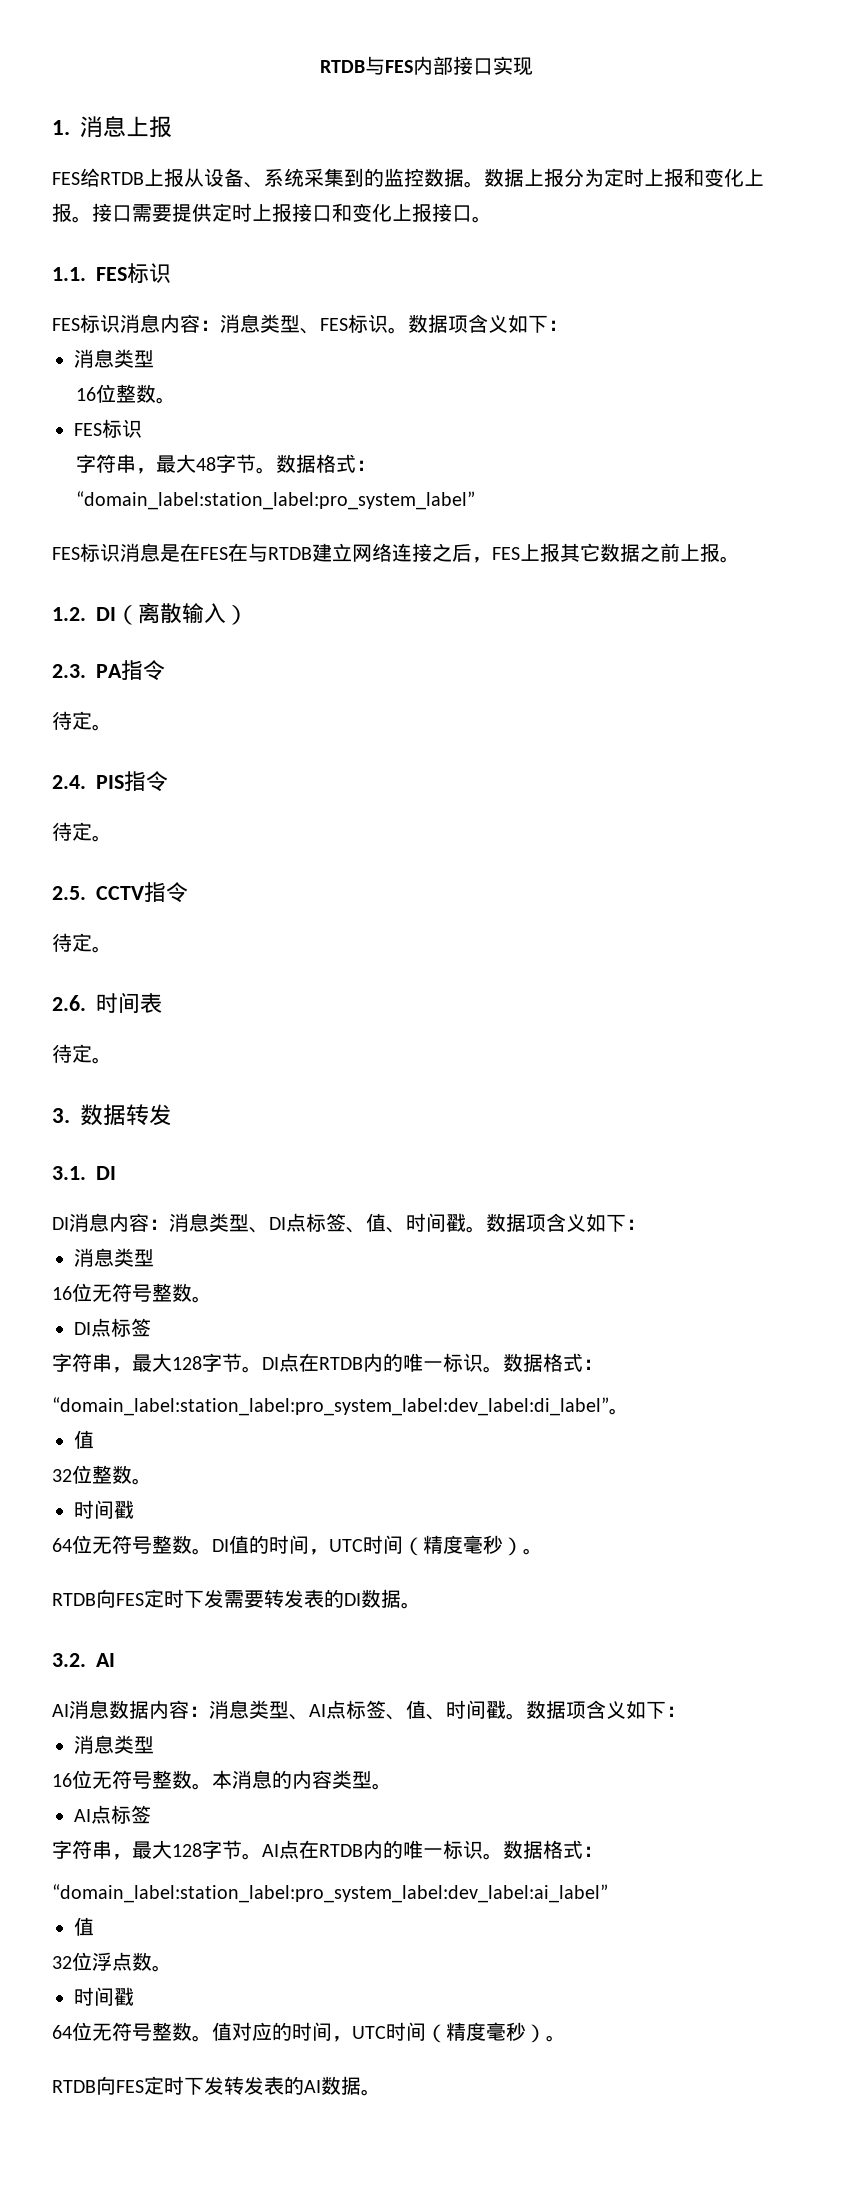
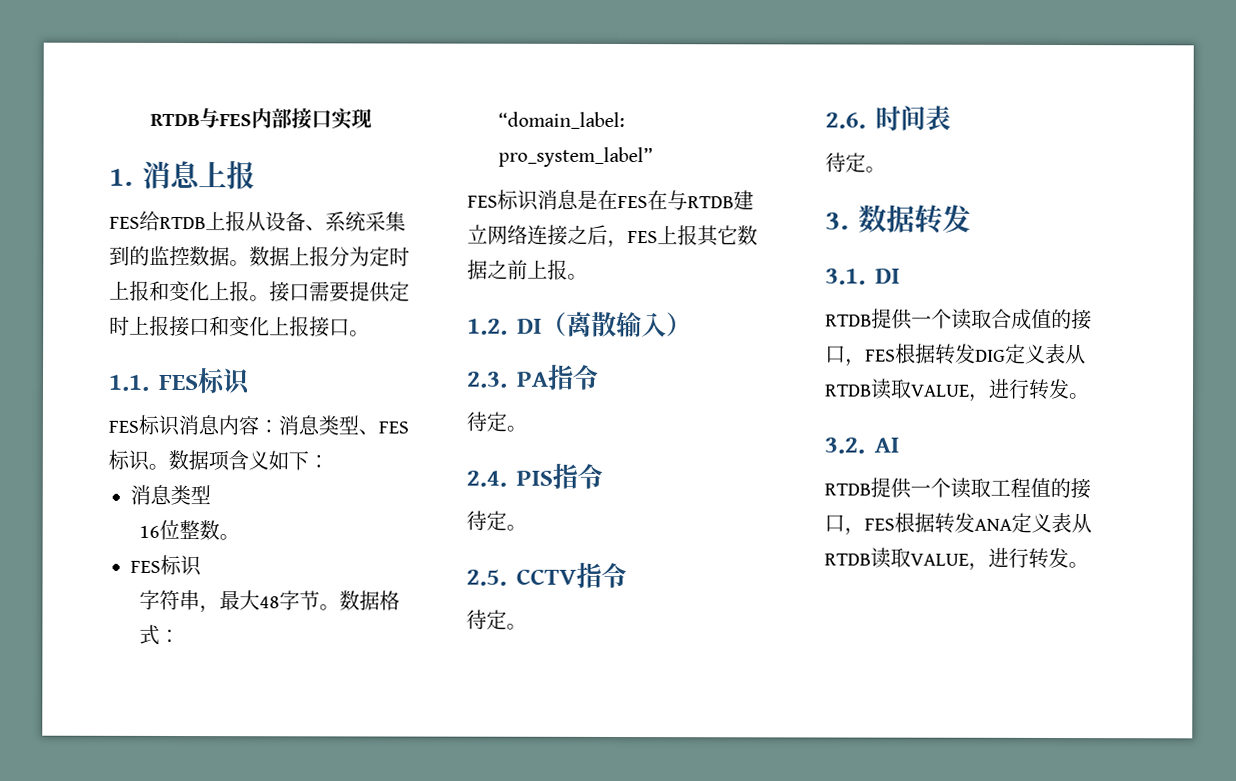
- “domain_label:station_label:pro_system_label”
+ “domain_label: pro_system_label”
- DI消息内容：消息类型、DI点标签、值、时间戳。数据项含义如下：
- 消息类型
- 16位无符号整数。
- DI点标签
- 字符串，最大128字节。DI点在RTDB内的唯一标识。数据格式：
- “domain_label:station_label:pro_system_label:dev_label:di_label”。
- 值
- 32位整数。
- 时间戳
- 64位无符号整数。DI值的时间，UTC时间（精度毫秒）。
- RTDB向FES定时下发需要转发表的DI数据。
+ RTDB提供一个读取合成值的接口，FES根据转发DIG定义表从RTDB读取VALUE，进行转发。
  3.2. AI
- AI消息数据内容：消息类型、AI点标签、值、时间戳。数据项含义如下：
- 消息类型
- 16位无符号整数。本消息的内容类型。
- AI点标签
- 字符串，最大128字节。AI点在RTDB内的唯一标识。数据格式：
- “domain_label:station_label:pro_system_label:dev_label:ai_label”
- 值
- 32位浮点数。
- 时间戳
- 64位无符号整数。值对应的时间，UTC时间（精度毫秒）。
- RTDB向FES定时下发转发表的AI数据。
+ RTDB提供一个读取工程值的接口，FES根据转发ANA定义表从RTDB读取VALUE，进行转发。

